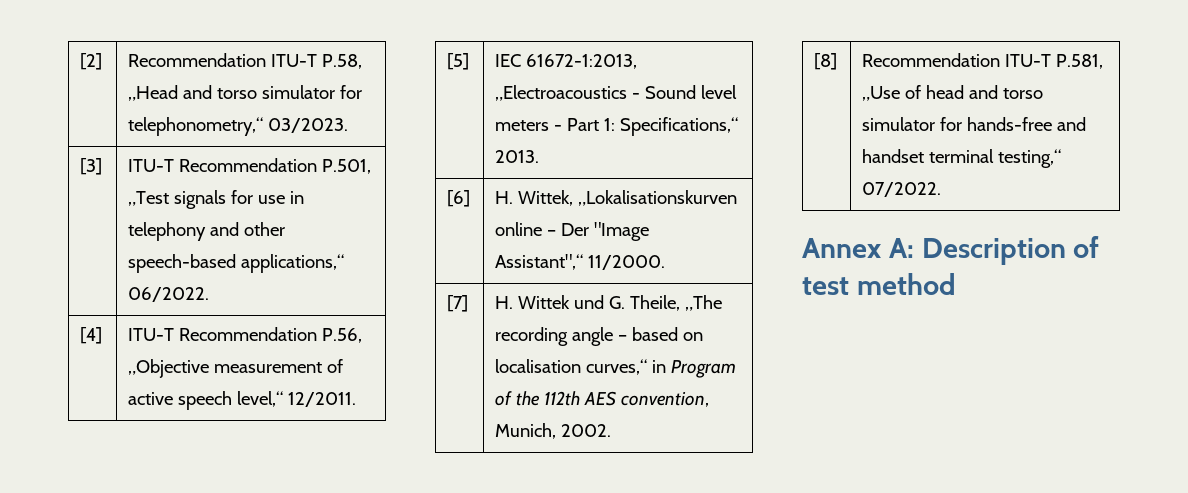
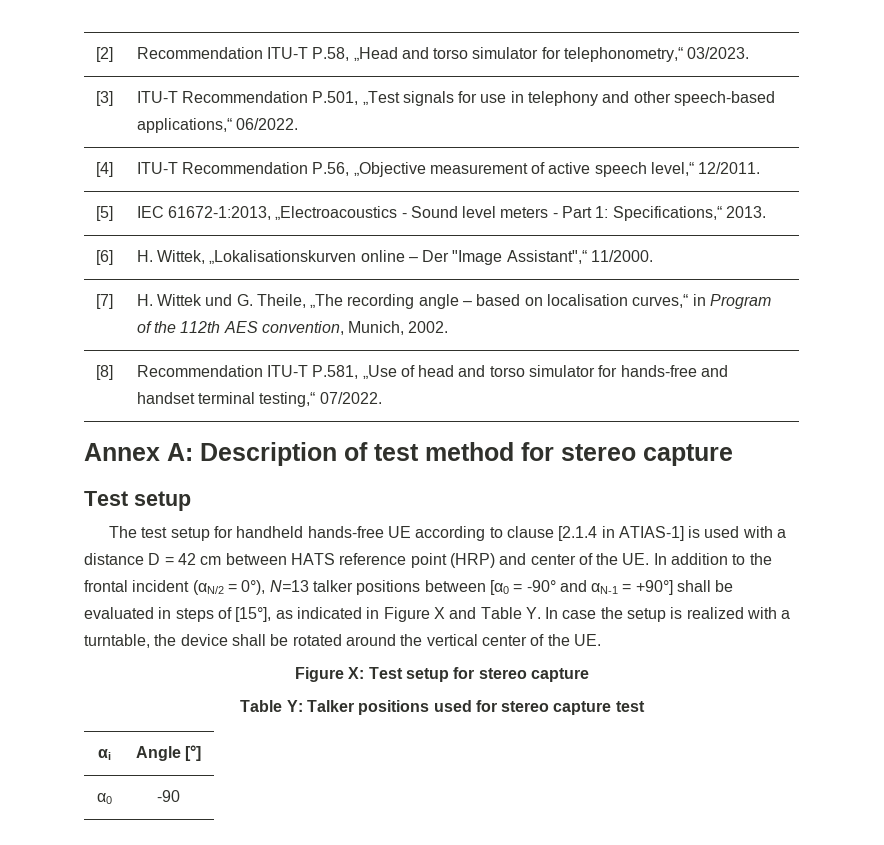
- Annex A: Description of test method
+ Annex A: Description of test method for stereo capture
+ Test setup
+ The test setup for handheld hands-free UE according to clause [2.1.4 in ATIAS-1] is used with a distance D = 42 cm between HATS reference point (HRP) and center of the UE. In addition to the frontal incident (αN/2 = 0°), N=13 talker positions between [α0 = -90° and αN-1 = +90°] shall be evaluated in steps of [15°], as indicated in Figure X and Table Y. In case the setup is realized with a turntable, the device shall be rotated around the vertical center of the UE.
+ Figure X: Test setup for stereo capture
+ Table Y: Talker positions used for stereo capture test
+ αi | Angle [°]
+ α0 | -90

